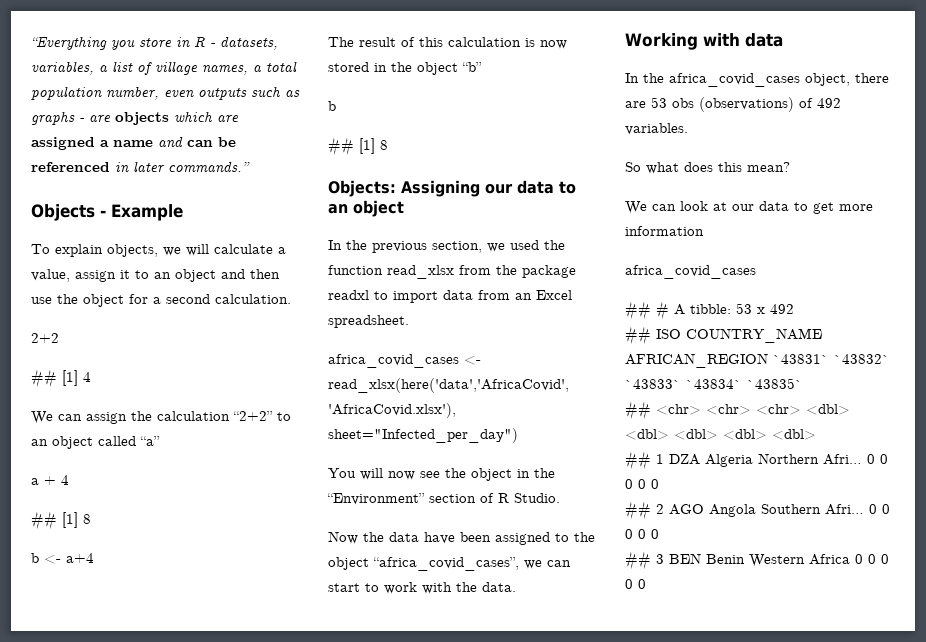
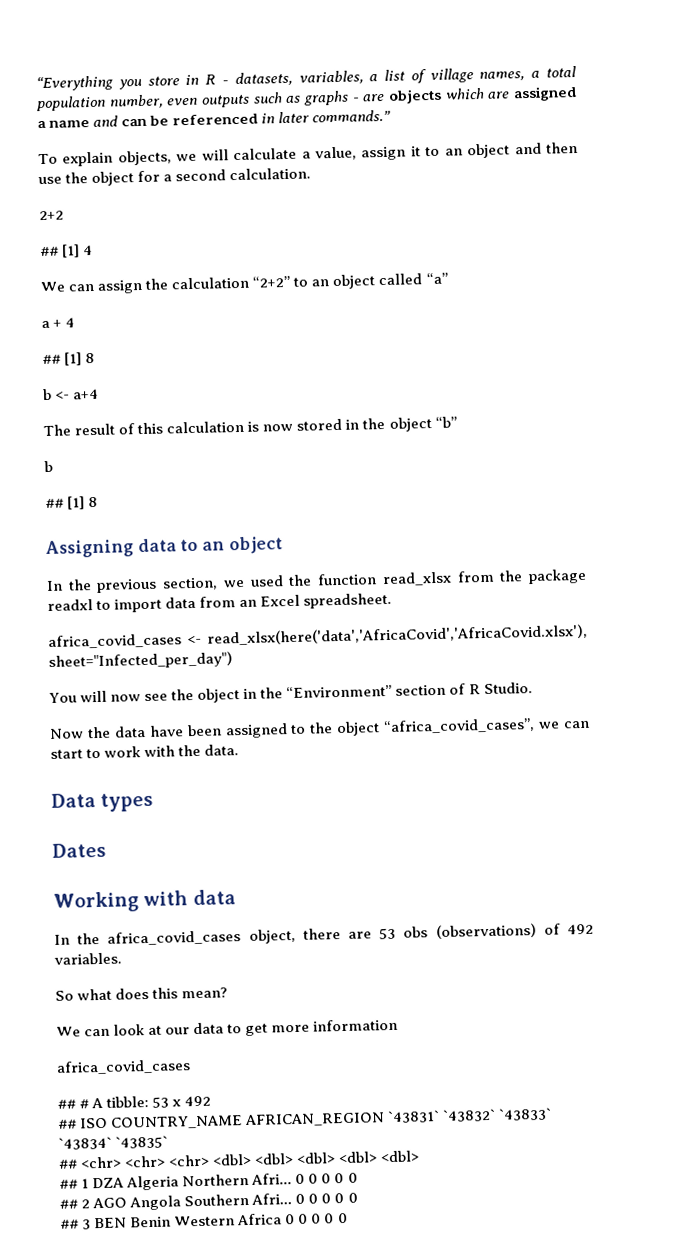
- Objects - Example
- Objects: Assigning our data to an object
+ Assigning data to an object
+ Data types
+ Dates

